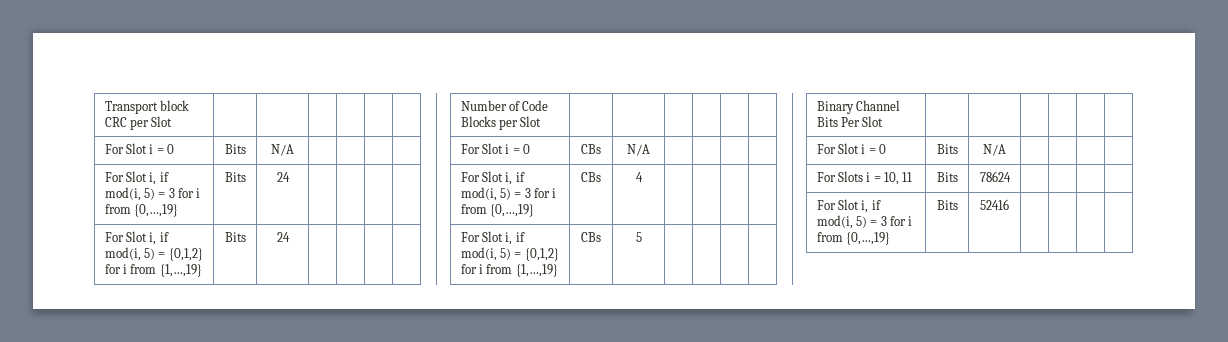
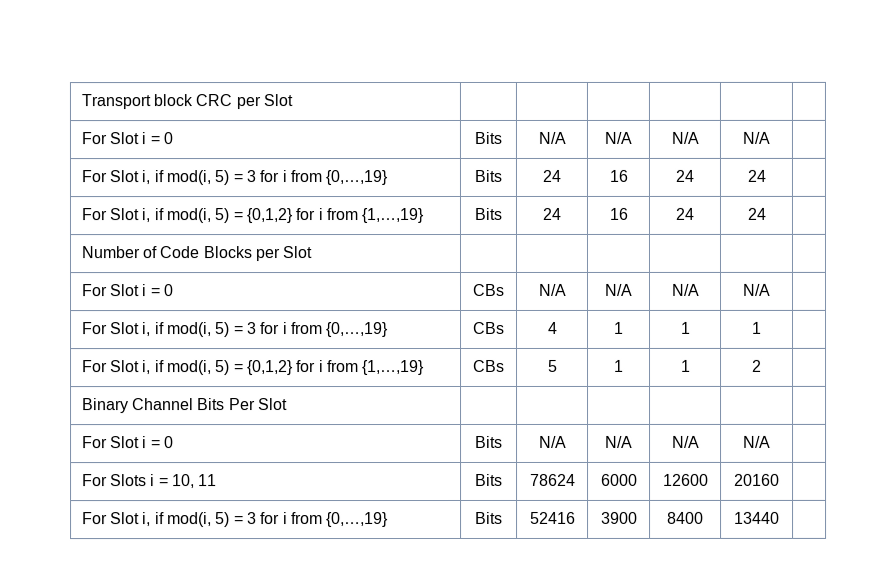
  Transport block CRC per Slot | | | | | |
- For Slot i = 0 | Bits | N/A | | | |
+ For Slot i = 0 | Bits | N/A | N/A | N/A | N/A |
- For Slot i, if mod(i, 5) = 3 for i from {0,…,19} | Bits | 24 | | | |
+ For Slot i, if mod(i, 5) = 3 for i from {0,…,19} | Bits | 24 | 16 | 24 | 24 |
- For Slot i, if mod(i, 5) = {0,1,2} for i from {1,…,19} | Bits | 24 | | | |
+ For Slot i, if mod(i, 5) = {0,1,2} for i from {1,…,19} | Bits | 24 | 16 | 24 | 24 |
- For Slot i = 0 | CBs | N/A | | | |
+ For Slot i = 0 | CBs | N/A | N/A | N/A | N/A |
- For Slot i, if mod(i, 5) = 3 for i from {0,…,19} | CBs | 4 | | | |
+ For Slot i, if mod(i, 5) = 3 for i from {0,…,19} | CBs | 4 | 1 | 1 | 1 |
- For Slot i, if mod(i, 5) = {0,1,2} for i from {1,…,19} | CBs | 5 | | | |
+ For Slot i, if mod(i, 5) = {0,1,2} for i from {1,…,19} | CBs | 5 | 1 | 1 | 2 |
  Binary Channel Bits Per Slot | | | | | |
- For Slot i = 0 | Bits | N/A | | | |
+ For Slot i = 0 | Bits | N/A | N/A | N/A | N/A |
- For Slots i = 10, 11 | Bits | 78624 | | | |
+ For Slots i = 10, 11 | Bits | 78624 | 6000 | 12600 | 20160 |
- For Slot i, if mod(i, 5) = 3 for i from {0,…,19} | Bits | 52416 | | | |
+ For Slot i, if mod(i, 5) = 3 for i from {0,…,19} | Bits | 52416 | 3900 | 8400 | 13440 |

